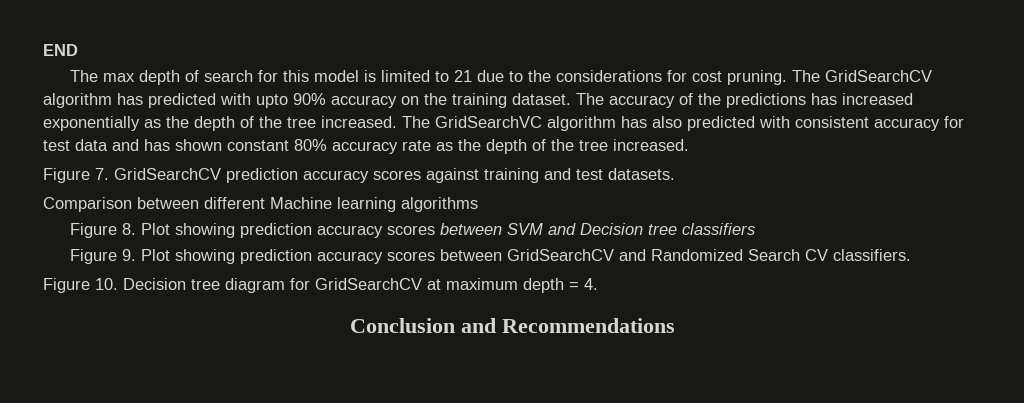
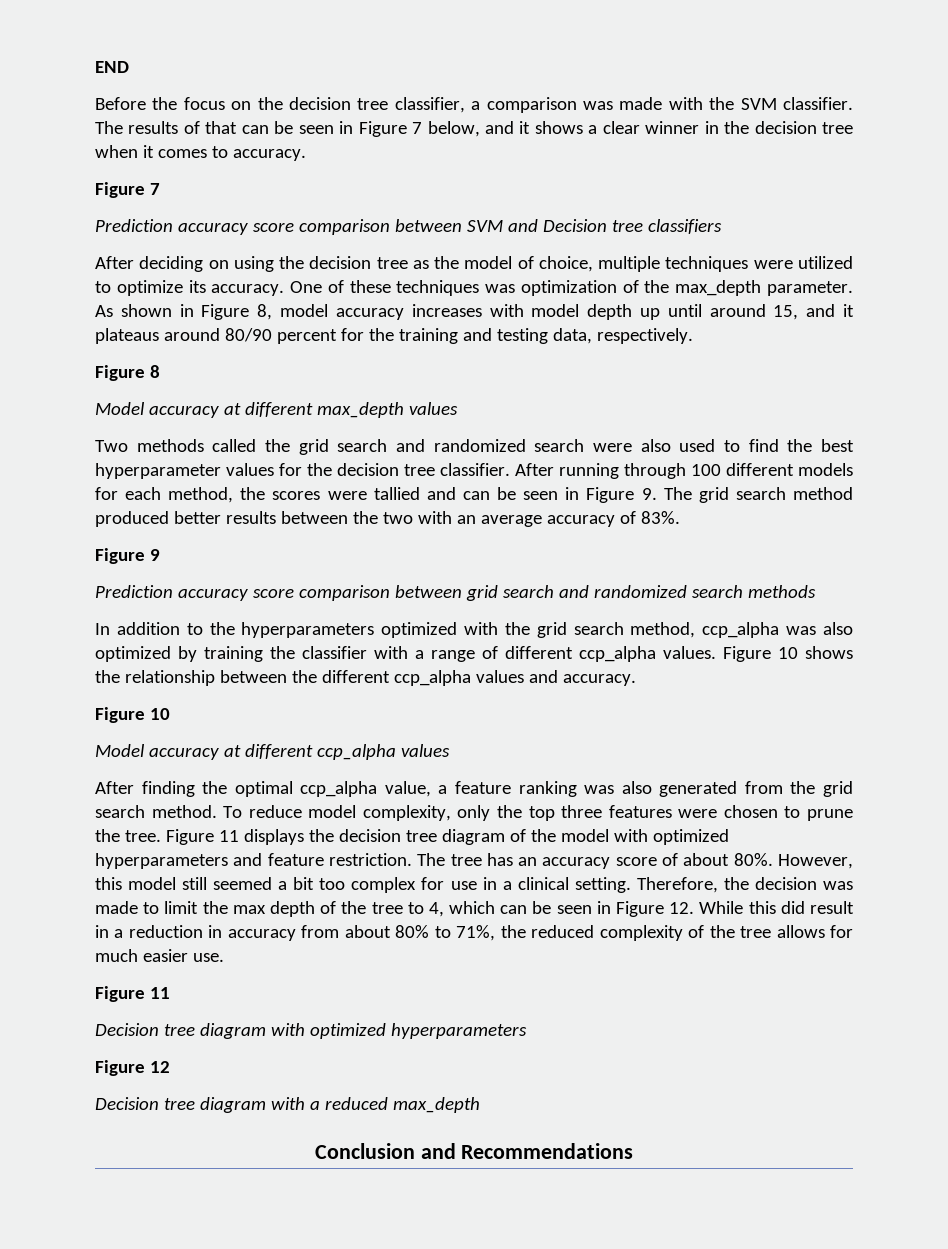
- The max depth of search for this model is limited to 21 due to the considerations for cost pruning. The GridSearchCV algorithm has predicted with upto 90% accuracy on the training dataset. The accuracy of the predictions has increased exponentially as the depth of the tree increased. The GridSearchVC algorithm has also predicted with consistent accuracy for test data and has shown constant 80% accuracy rate as the depth of the tree increased.
- Figure 7. GridSearchCV prediction accuracy scores against training and test datasets.
- Comparison between different Machine learning algorithms
- Figure 8. Plot showing prediction accuracy scores between SVM and Decision tree classifiers
+ Before the focus on the decision tree classifier, a comparison was made with the SVM classifier. The results of that can be seen in Figure 7 below, and it shows a clear winner in the decision tree when it comes to accuracy.
+ Figure 7
+ Prediction accuracy score comparison between SVM and Decision tree classifiers
- Figure 9. Plot showing prediction accuracy scores between GridSearchCV and Randomized Search CV classifiers.
- Figure 10. Decision tree diagram for GridSearchCV at maximum depth = 4.
+ After deciding on using the decision tree as the model of choice, multiple techniques were utilized to optimize its accuracy. One of these techniques was optimization of the max_depth parameter. As shown in Figure 8, model accuracy increases with model depth up until around 15, and it plateaus around 80/90 percent for the training and testing data, respectively.
+ Figure 8
+ Model accuracy at different max_depth values
+ Two methods called the grid search and randomized search were also used to find the best hyperparameter values for the decision tree classifier. After running through 100 different models for each method, the scores were tallied and can be seen in Figure 9. The grid search method produced better results between the two with an average accuracy of 83%.
+ Figure 9
+ Prediction accuracy score comparison between grid search and randomized search methods
+ In addition to the hyperparameters optimized with the grid search method, ccp_alpha was also optimized by training the classifier with a range of different ccp_alpha values. Figure 10 shows the relationship between the different ccp_alpha values and accuracy.
+ Figure 10
+ Model accuracy at different ccp_alpha values
+ After finding the optimal ccp_alpha value, a feature ranking was also generated from the grid search method. To reduce model complexity, only the top three features were chosen to prune the tree. Figure 11 displays the decision tree diagram of the model with optimized hyperparameters and feature restriction. The tree has an accuracy score of about 80%. However, this model still seemed a bit too complex for use in a clinical setting. Therefore, the decision was made to limit the max depth of the tree to 4, which can be seen in Figure 12. While this did result in a reduction in accuracy from about 80% to 71%, the reduced complexity of the tree allows for much easier use.
+ Figure 11
+ Decision tree diagram with optimized hyperparameters
+ Figure 12
+ Decision tree diagram with a reduced max_depth

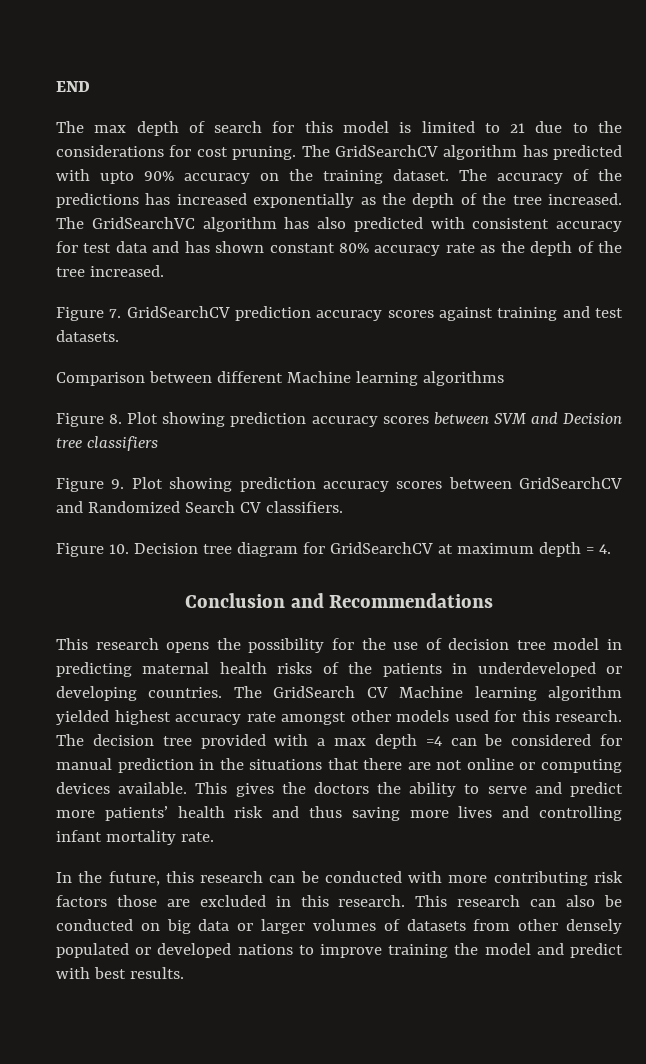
- Before the focus on the decision tree classifier, a comparison was made with the SVM classifier. The results of that can be seen in Figure 7 below, and it shows a clear winner in the decision tree when it comes to accuracy.
- Figure 7
- Prediction accuracy score comparison between SVM and Decision tree classifiers
+ The max depth of search for this model is limited to 21 due to the considerations for cost pruning. The GridSearchCV algorithm has predicted with upto 90% accuracy on the training dataset. The accuracy of the predictions has increased exponentially as the depth of the tree increased. The GridSearchVC algorithm has also predicted with consistent accuracy for test data and has shown constant 80% accuracy rate as the depth of the tree increased.
+ Figure 7. GridSearchCV prediction accuracy scores against training and test datasets.
+ Comparison between different Machine learning algorithms
+ Figure 8. Plot showing prediction accuracy scores between SVM and Decision tree classifiers
- After deciding on using the decision tree as the model of choice, multiple techniques were utilized to optimize its accuracy. One of these techniques was optimization of the max_depth parameter. As shown in Figure 8, model accuracy increases with model depth up until around 15, and it plateaus around 80/90 percent for the training and testing data, respectively.
- Figure 8
- Model accuracy at different max_depth values
- Two methods called the grid search and randomized search were also used to find the best hyperparameter values for the decision tree classifier. After running through 100 different models for each method, the scores were tallied and can be seen in Figure 9. The grid search method produced better results between the two with an average accuracy of 83%.
- Figure 9
- Prediction accuracy score comparison between grid search and randomized search methods
- In addition to the hyperparameters optimized with the grid search method, ccp_alpha was also optimized by training the classifier with a range of different ccp_alpha values. Figure 10 shows the relationship between the different ccp_alpha values and accuracy.
- Figure 10
- Model accuracy at different ccp_alpha values
- After finding the optimal ccp_alpha value, a feature ranking was also generated from the grid search method. To reduce model complexity, only the top three features were chosen to prune the tree. Figure 11 displays the decision tree diagram of the model with optimized hyperparameters and feature restriction. The tree has an accuracy score of about 80%. However, this model still seemed a bit too complex for use in a clinical setting. Therefore, the decision was made to limit the max depth of the tree to 4, which can be seen in Figure 12. While this did result in a reduction in accuracy from about 80% to 71%, the reduced complexity of the tree allows for much easier use.
- Figure 11
- Decision tree diagram with optimized hyperparameters
- Figure 12
- Decision tree diagram with a reduced max_depth
+ Figure 9. Plot showing prediction accuracy scores between GridSearchCV and Randomized Search CV classifiers.
+ Figure 10. Decision tree diagram for GridSearchCV at maximum depth = 4.
  Conclusion and Recommendations
+ This research opens the possibility for the use of decision tree model in predicting maternal health risks of the patients in underdeveloped or developing countries. The GridSearch CV Machine learning algorithm yielded highest accuracy rate amongst other models used for this research. The decision tree provided with a max depth =4 can be considered for manual prediction in the situations that there are not online or computing devices available. This gives the doctors the ability to serve and predict more patients’ health risk and thus saving more lives and controlling infant mortality rate.
+ In the future, this research can be conducted with more contributing risk factors those are excluded in this research. This research can also be conducted on big data or larger volumes of datasets from other densely populated or developed nations to improve training the model and predict with best results.

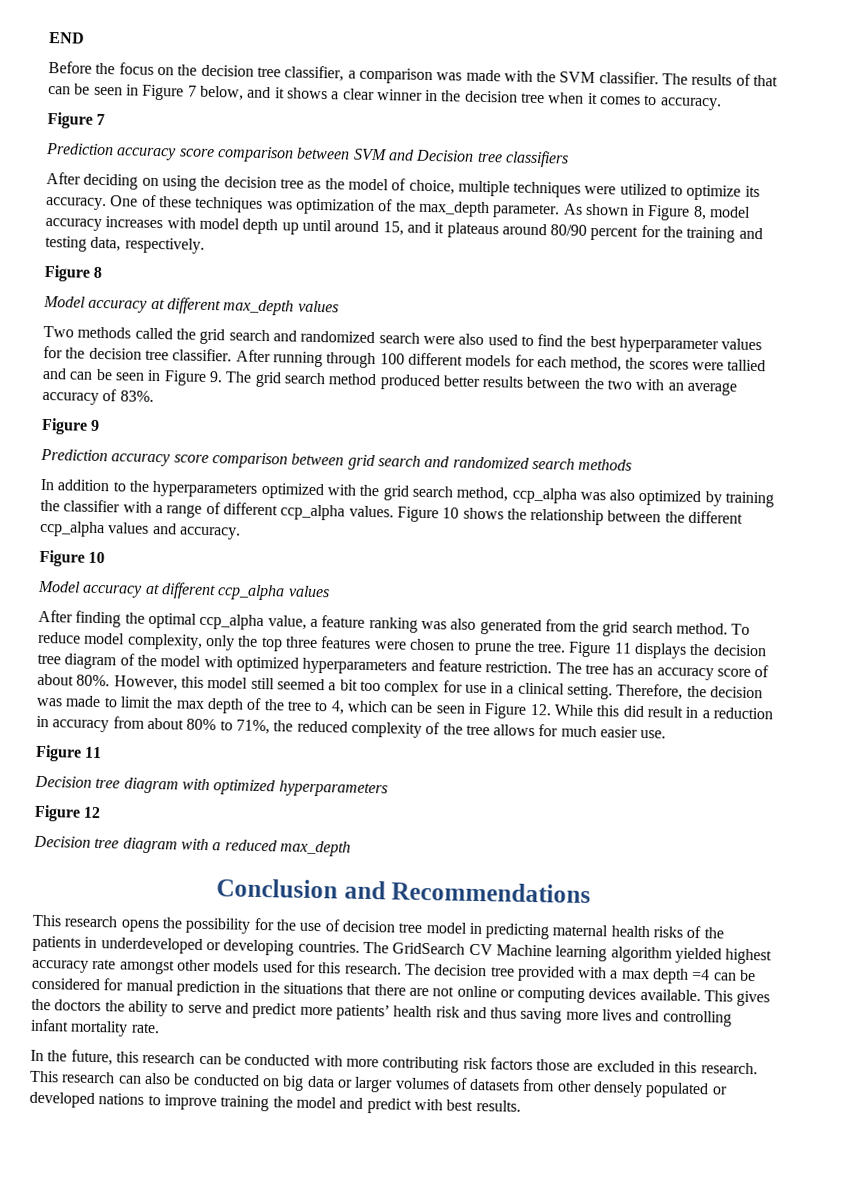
- The max depth of search for this model is limited to 21 due to the considerations for cost pruning. The GridSearchCV algorithm has predicted with upto 90% accuracy on the training dataset. The accuracy of the predictions has increased exponentially as the depth of the tree increased. The GridSearchVC algorithm has also predicted with consistent accuracy for test data and has shown constant 80% accuracy rate as the depth of the tree increased.
- Figure 7. GridSearchCV prediction accuracy scores against training and test datasets.
- Comparison between different Machine learning algorithms
- Figure 8. Plot showing prediction accuracy scores between SVM and Decision tree classifiers
+ Before the focus on the decision tree classifier, a comparison was made with the SVM classifier. The results of that can be seen in Figure 7 below, and it shows a clear winner in the decision tree when it comes to accuracy.
+ Figure 7
+ Prediction accuracy score comparison between SVM and Decision tree classifiers
- Figure 9. Plot showing prediction accuracy scores between GridSearchCV and Randomized Search CV classifiers.
- Figure 10. Decision tree diagram for GridSearchCV at maximum depth = 4.
+ After deciding on using the decision tree as the model of choice, multiple techniques were utilized to optimize its accuracy. One of these techniques was optimization of the max_depth parameter. As shown in Figure 8, model accuracy increases with model depth up until around 15, and it plateaus around 80/90 percent for the training and testing data, respectively.
+ Figure 8
+ Model accuracy at different max_depth values
+ Two methods called the grid search and randomized search were also used to find the best hyperparameter values for the decision tree classifier. After running through 100 different models for each method, the scores were tallied and can be seen in Figure 9. The grid search method produced better results between the two with an average accuracy of 83%.
+ Figure 9
+ Prediction accuracy score comparison between grid search and randomized search methods
+ In addition to the hyperparameters optimized with the grid search method, ccp_alpha was also optimized by training the classifier with a range of different ccp_alpha values. Figure 10 shows the relationship between the different ccp_alpha values and accuracy.
+ Figure 10
+ Model accuracy at different ccp_alpha values
+ After finding the optimal ccp_alpha value, a feature ranking was also generated from the grid search method. To reduce model complexity, only the top three features were chosen to prune the tree. Figure 11 displays the decision tree diagram of the model with optimized hyperparameters and feature restriction. The tree has an accuracy score of about 80%. However, this model still seemed a bit too complex for use in a clinical setting. Therefore, the decision was made to limit the max depth of the tree to 4, which can be seen in Figure 12. While this did result in a reduction in accuracy from about 80% to 71%, the reduced complexity of the tree allows for much easier use.
+ Figure 11
+ Decision tree diagram with optimized hyperparameters
+ Figure 12
+ Decision tree diagram with a reduced max_depth

